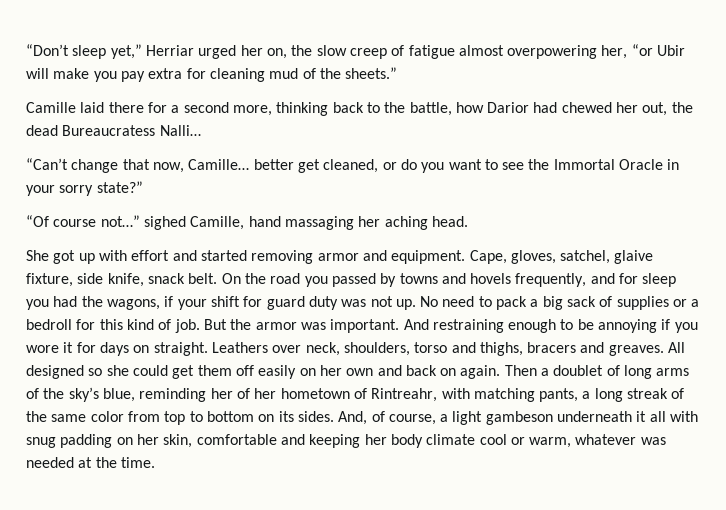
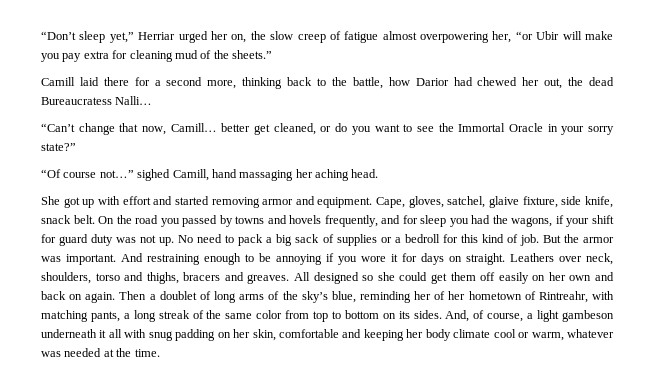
- Camille laid there for a second more, thinking back to the battle, how Darior had chewed her out, the dead Bureaucratess Nalli…
+ Camill laid there for a second more, thinking back to the battle, how Darior had chewed her out, the dead Bureaucratess Nalli…
- “Can’t change that now, Camille… better get cleaned, or do you want to see the Immortal Oracle in your sorry state?”
+ “Can’t change that now, Camill… better get cleaned, or do you want to see the Immortal Oracle in your sorry state?”
- “Of course not…” sighed Camille, hand massaging her aching head.
+ “Of course not…” sighed Camill, hand massaging her aching head.

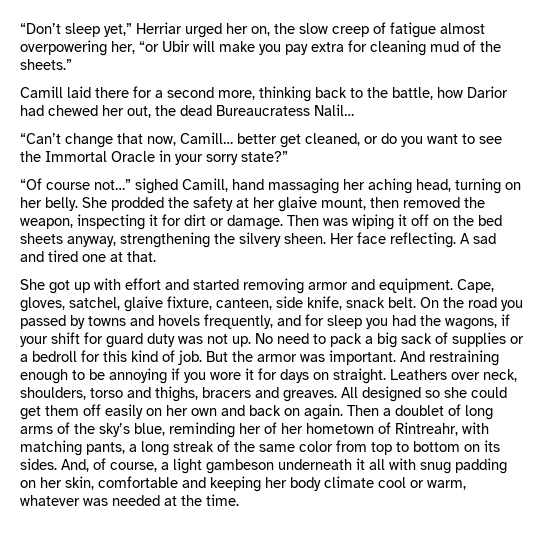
- Camill laid there for a second more, thinking back to the battle, how Darior had chewed her out, the dead Bureaucratess Nalli…
+ Camill laid there for a second more, thinking back to the battle, how Darior had chewed her out, the dead Bureaucratess Nalil…
- “Of course not…” sighed Camill, hand massaging her aching head.
+ “Of course not…” sighed Camill, hand massaging her aching head, turning on her belly. She prodded the safety at her glaive mount, then removed the weapon, inspecting it for dirt or damage. Then was wiping it off on the bed sheets anyway, strengthening the silvery sheen. Her face reflecting. A sad and tired one at that.
- Cape, gloves, satchel, glaive fixture, side knife, snack belt.
+ Cape, gloves, satchel, glaive fixture, canteen, side knife, snack belt.

